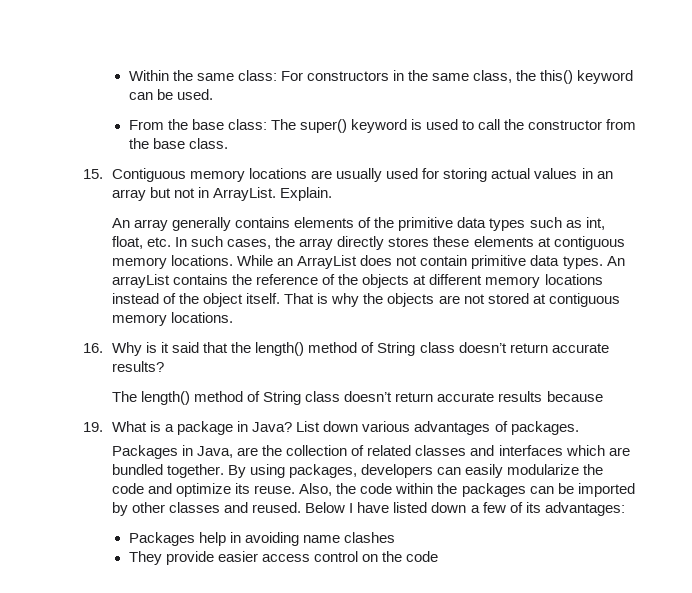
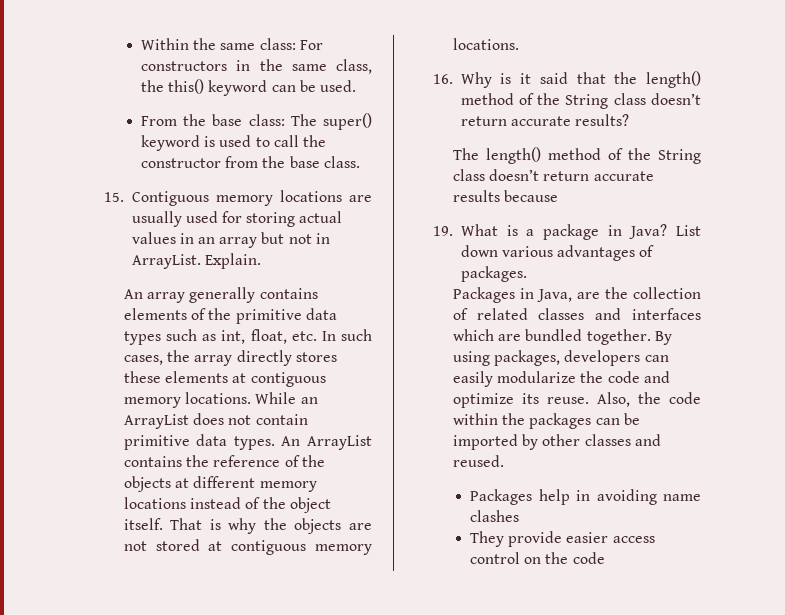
- An arrayList contains the reference of the objects at different memory locations instead of the object itself.
+ An ArrayList contains the reference of the objects at different memory locations instead of the object itself.
- 16. Why is it said that the length() method of String class doesn’t return accurate results?
+ 16. Why is it said that the length() method of the String class doesn’t return accurate results?
- The length() method of String class doesn’t return accurate results because
+ The length() method of the String class doesn’t return accurate results because
- Below I have listed down a few of its advantages:

